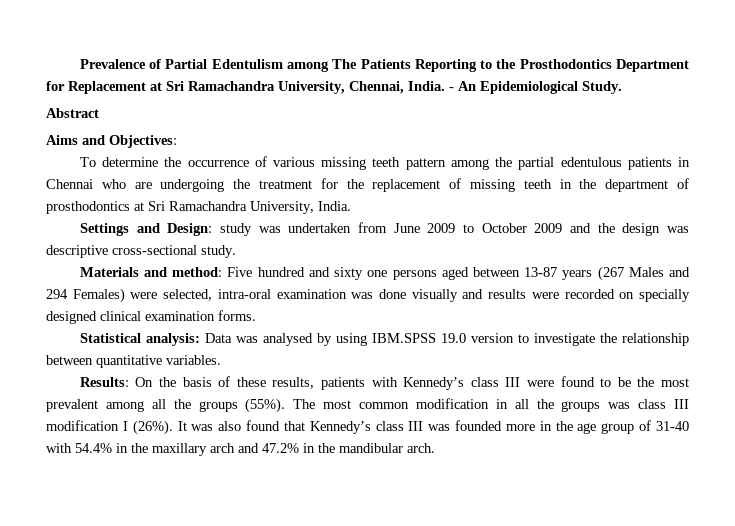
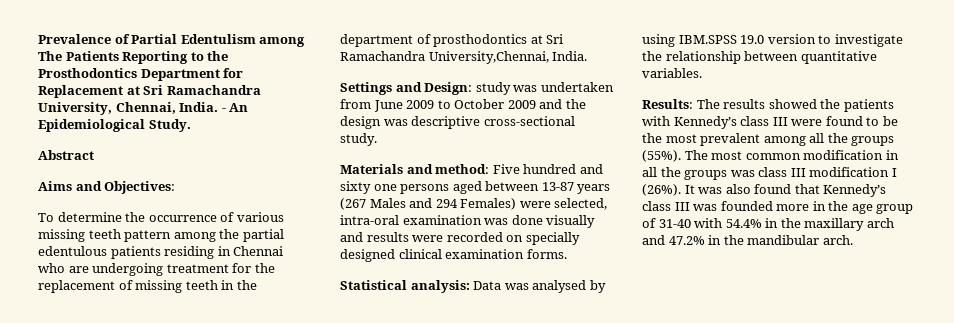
- To determine the occurrence of various missing teeth pattern among the partial edentulous patients in Chennai who are undergoing the treatment for the replacement of missing teeth in the department of prosthodontics at Sri Ramachandra University, India.
+ To determine the occurrence of various missing teeth pattern among the partial edentulous patients residing in Chennai who are undergoing treatment for the replacement of missing teeth in the department of prosthodontics at Sri Ramachandra University,Chennai, India.
- Results: On the basis of these results, patients with Kennedy’s class III were found to be the most prevalent among all the groups (55%).
+ Results: The results showed the patients with Kennedy’s class III were found to be the most prevalent among all the groups (55%).

